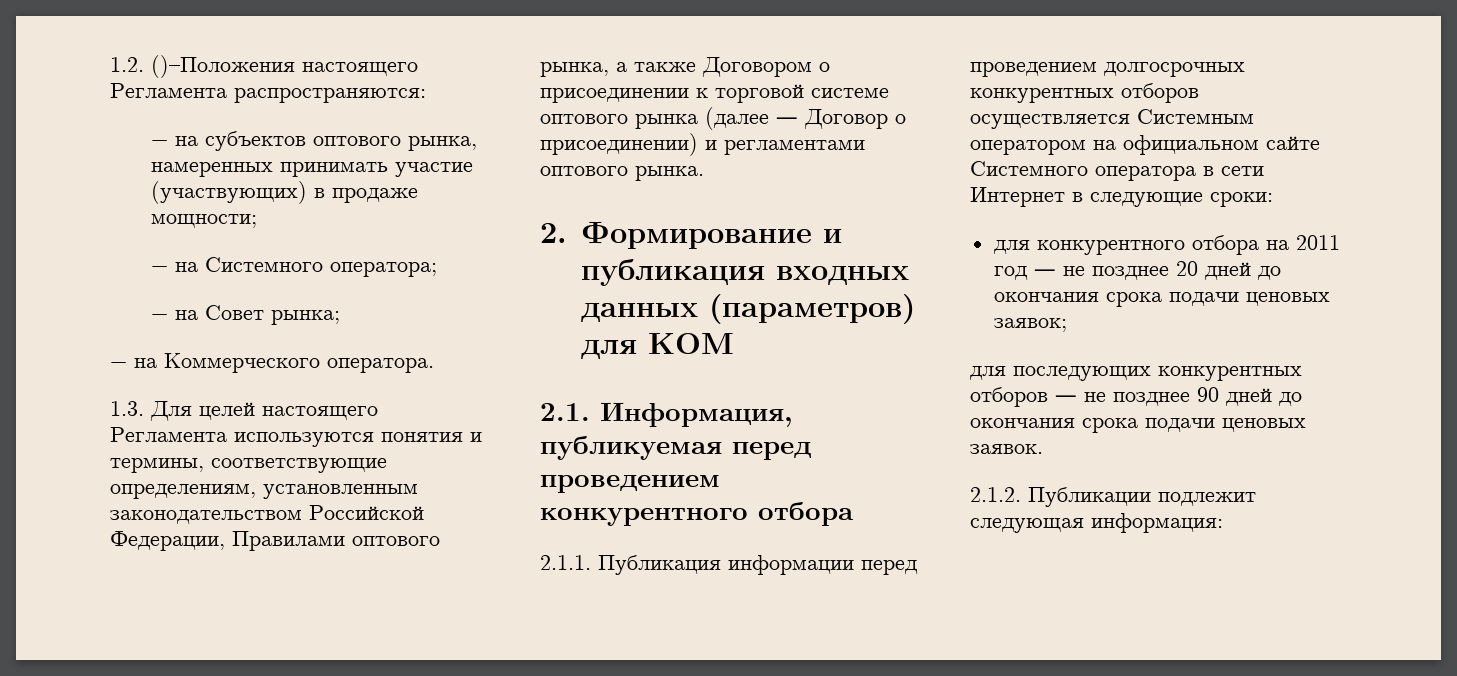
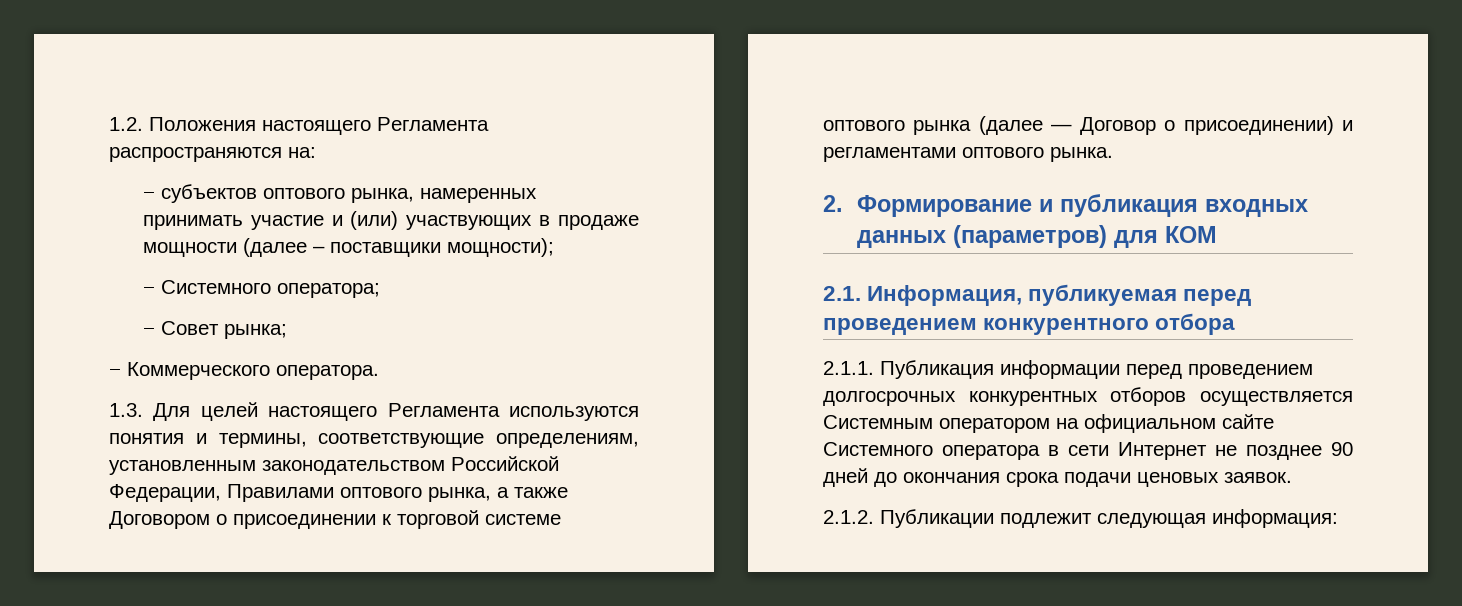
- 1.2. ()–Положения настоящего Регламента распространяются:
- − на субъектов оптового рынка, намеренных принимать участие (участвующих) в продаже мощности;
- − на Системного оператора;
+ 1.2. Положения настоящего Регламента распространяются на:
+ − субъектов оптового рынка, намеренных принимать участие и (или) участвующих в продаже мощности (далее – поставщики мощности);
+ − Системного оператора;
- − на Совет рынка;
+ − Совет рынка;
- − на Коммерческого оператора.
+ − Коммерческого оператора.
- 2.1.1. Публикация информации перед проведением долгосрочных конкурентных отборов осуществляется Системным оператором на официальном сайте Системного оператора в сети Интернет в следующие сроки:
- для конкурентного отбора на 2011 год ― не позднее 20 дней до окончания срока подачи ценовых заявок;
- для последующих конкурентных отборов ― не позднее 90 дней до окончания срока подачи ценовых заявок.
+ 2.1.1. Публикация информации перед проведением долгосрочных конкурентных отборов осуществляется Системным оператором на официальном сайте Системного оператора в сети Интернет не позднее 90 дней до окончания срока подачи ценовых заявок.

